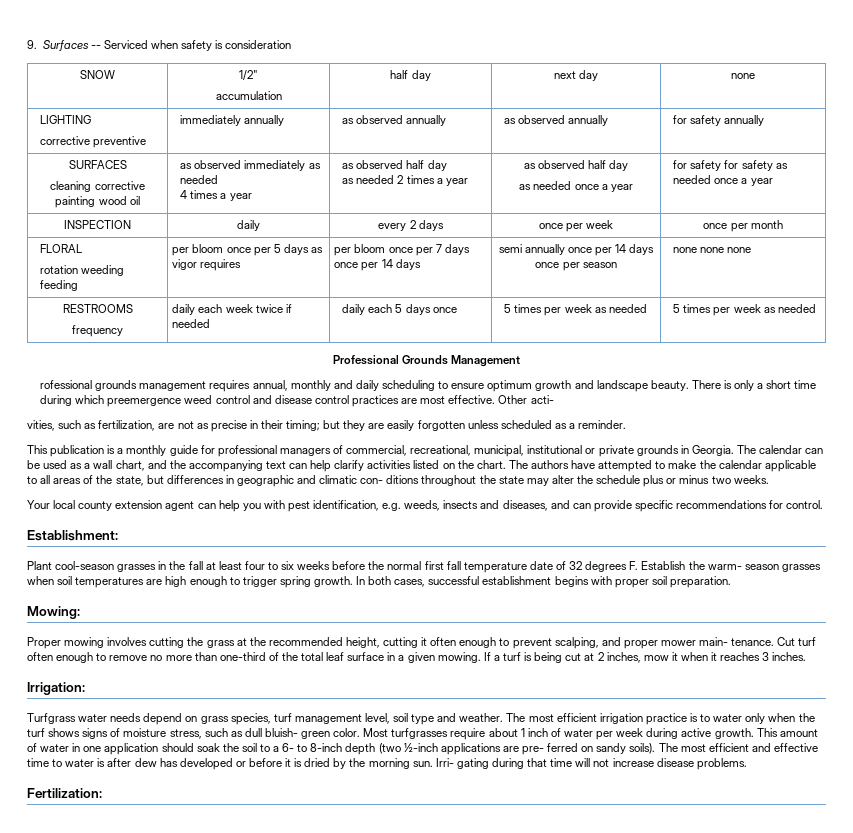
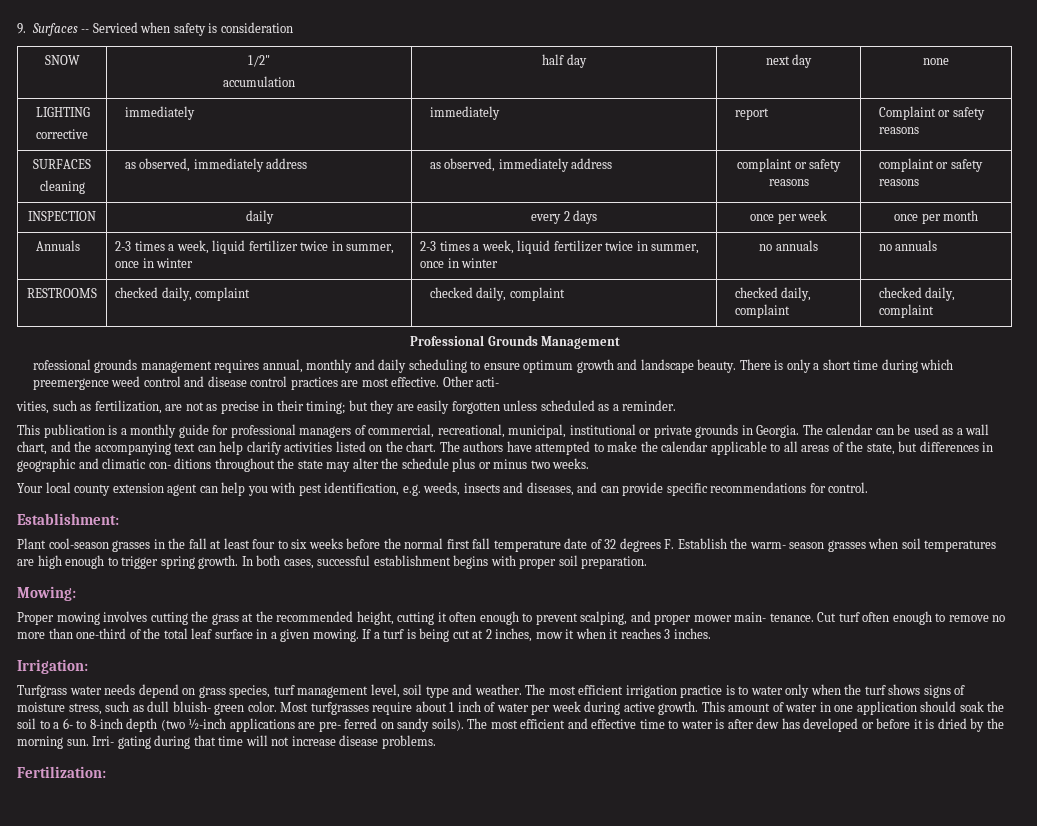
  LIGHTING
- corrective preventive | immediately annually | as observed annually | as observed annually | for safety annually
+ corrective | immediately | immediately | report | Complaint or safety reasons
  SURFACES
- cleaning corrective painting wood oil | as observed immediately as needed
- 4 times a year | as observed half day
- as needed 2 times a year | as observed half day
- as needed once a year | for safety for safety as needed once a year
+ cleaning | as observed, immediately address | as observed, immediately address | complaint or safety reasons | complaint or safety reasons
- FLORAL
- rotation weeding feeding | per bloom once per 5 days as vigor requires | per bloom once per 7 days once per 14 days | semi annually once per 14 days once per season | none none none
- RESTROOMS
- frequency | daily each week twice if needed | daily each 5 days once | 5 times per week as needed | 5 times per week as needed
+ Annuals | 2-3 times a week, liquid fertilizer twice in summer, once in winter | 2-3 times a week, liquid fertilizer twice in summer, once in winter | no annuals | no annuals
+ RESTROOMS | checked daily, complaint | checked daily, complaint | checked daily, complaint | checked daily, complaint

